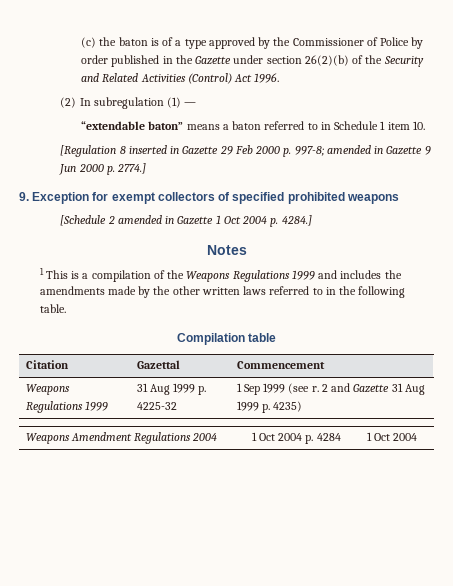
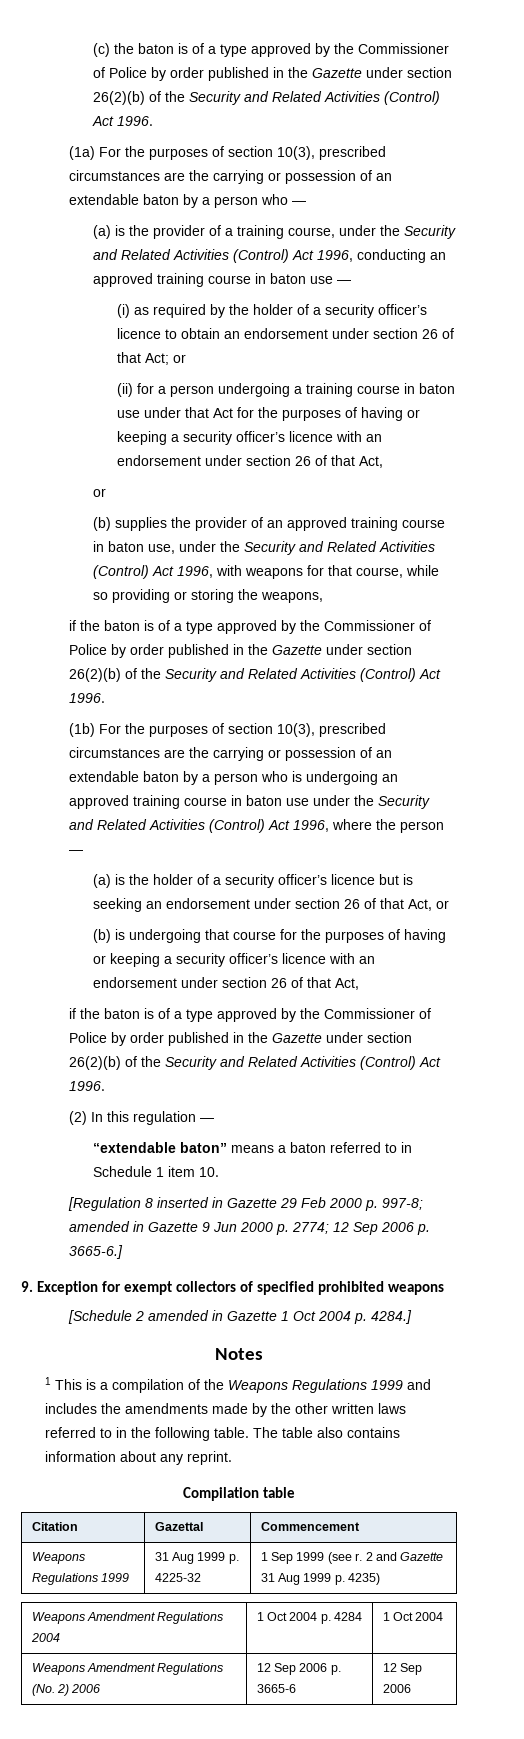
+ (1a) For the purposes of section 10(3), prescribed circumstances are the carrying or possession of an extendable baton by a person who —
+ (a) is the provider of a training course, under the Security and Related Activities (Control) Act 1996, conducting an approved training course in baton use —
+ (i) as required by the holder of a security officer’s licence to obtain an endorsement under section 26 of that Act; or
+ (ii) for a person undergoing a training course in baton use under that Act for the purposes of having or keeping a security officer’s licence with an endorsement under section 26 of that Act,
+ or
+ (b) supplies the provider of an approved training course in baton use, under the Security and Related Activities (Control) Act 1996, with weapons for that course, while so providing or storing the weapons,
+ if the baton is of a type approved by the Commissioner of Police by order published in the Gazette under section 26(2)(b) of the Security and Related Activities (Control) Act 1996.
+ (1b) For the purposes of section 10(3), prescribed circumstances are the carrying or possession of an extendable baton by a person who is undergoing an approved training course in baton use under the Security and Related Activities (Control) Act 1996, where the person —
+ (a) is the holder of a security officer’s licence but is seeking an endorsement under section 26 of that Act, or
+ (b) is undergoing that course for the purposes of having or keeping a security officer’s licence with an endorsement under section 26 of that Act,
+ if the baton is of a type approved by the Commissioner of Police by order published in the Gazette under section 26(2)(b) of the Security and Related Activities (Control) Act 1996.
- (2) In subregulation (1) —
+ (2) In this regulation —
- [Regulation 8 inserted in Gazette 29 Feb 2000 p. 997-8; amended in Gazette 9 Jun 2000 p. 2774.]
+ [Regulation 8 inserted in Gazette 29 Feb 2000 p. 997-8; amended in Gazette 9 Jun 2000 p. 2774; 12 Sep 2006 p. 3665-6.]
+ The table also contains information about any reprint.
+ Weapons Amendment Regulations (No. 2) 2006 | 12 Sep 2006 p. 3665-6 | 12 Sep 2006

